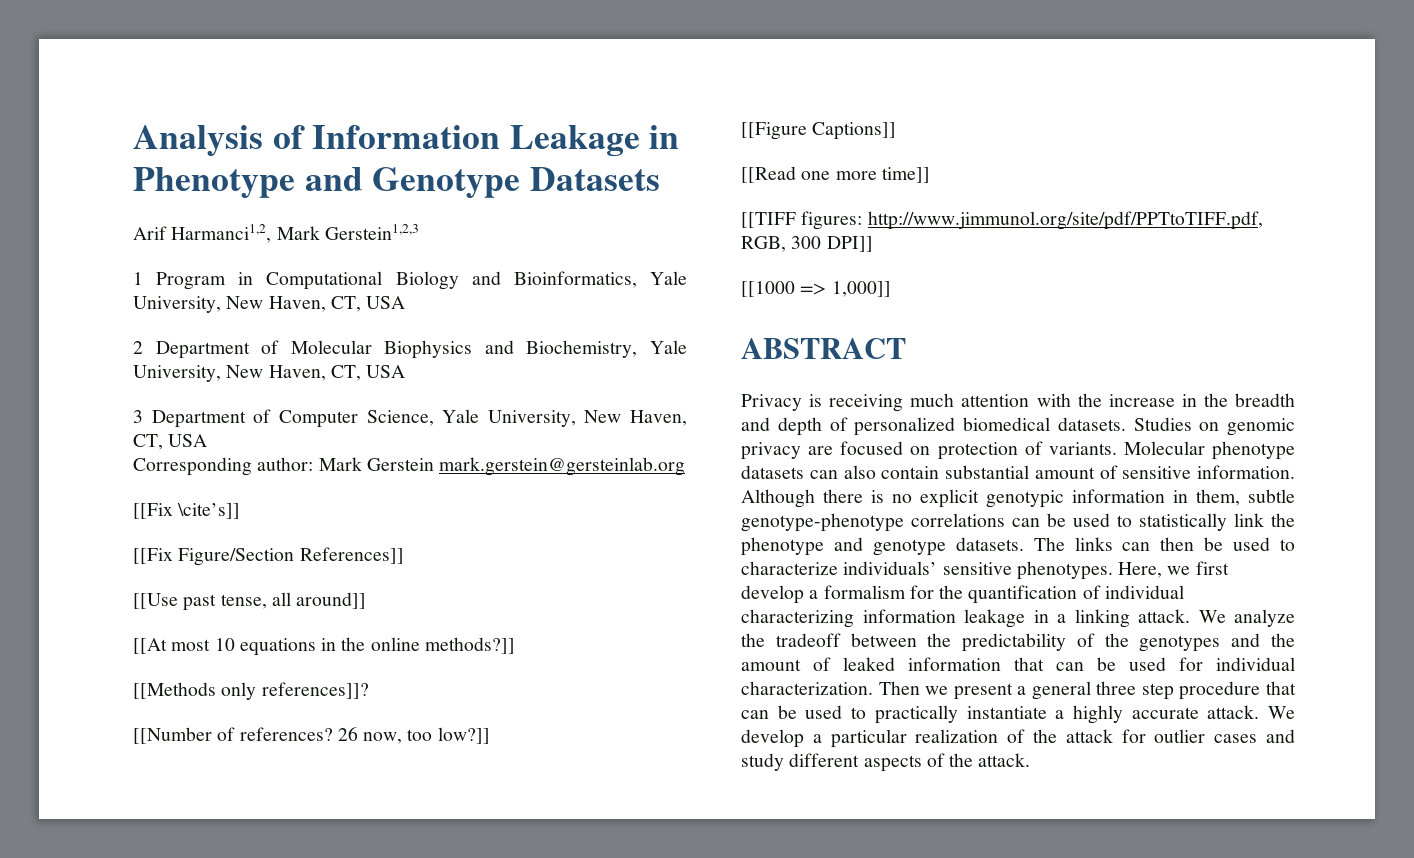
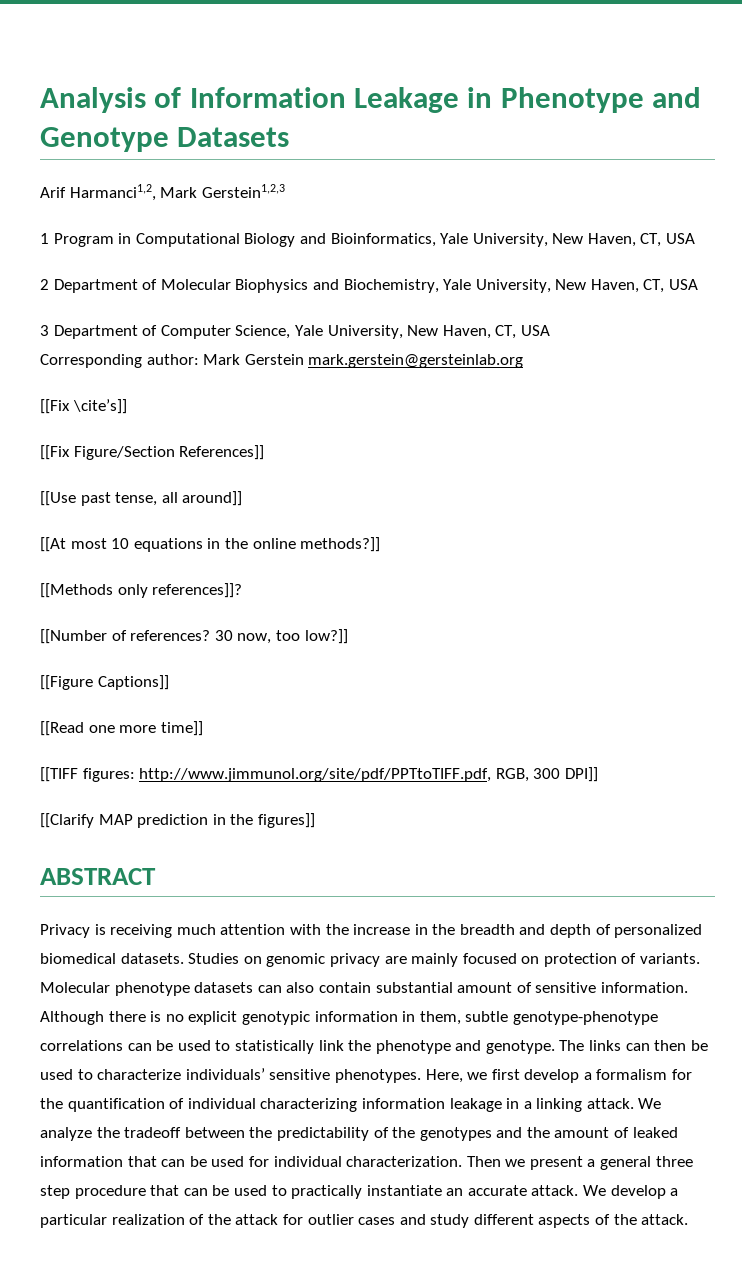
- 26 now, too low?]]
+ 30 now, too low?]]
- [[1000 => 1,000]]
+ [[Clarify MAP prediction in the figures]]
- Studies on genomic privacy are focused on protection of variants.
+ Studies on genomic privacy are mainly focused on protection of variants.
- Although there is no explicit genotypic information in them, subtle genotype-phenotype correlations can be used to statistically link the phenotype and genotype datasets.
+ Although there is no explicit genotypic information in them, subtle genotype-phenotype correlations can be used to statistically link the phenotype and genotype.
- Then we present a general three step procedure that can be used to practically instantiate a highly accurate attack.
+ Then we present a general three step procedure that can be used to practically instantiate an accurate attack.

